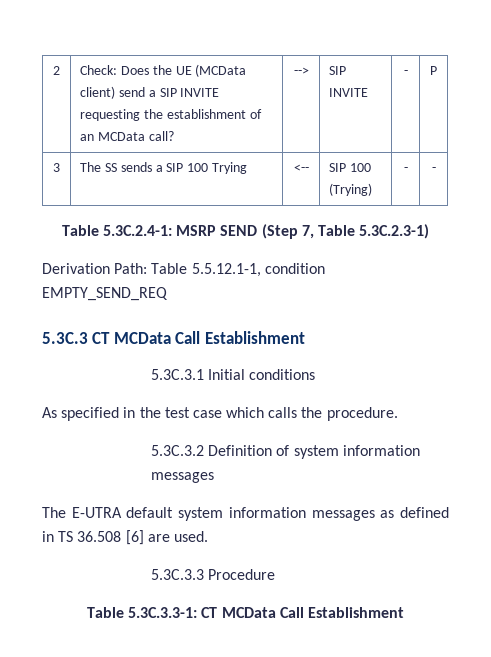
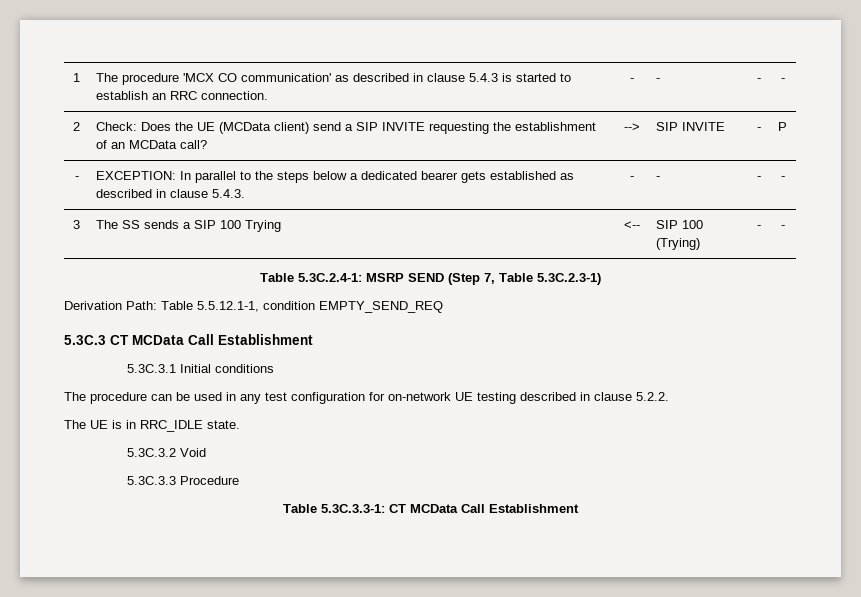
+ 1 | The procedure 'MCX CO communication' as described in clause 5.4.3 is started to establish an RRC connection. | - | - | - | -
+ - | EXCEPTION: In parallel to the steps below a dedicated bearer gets established as described in clause 5.4.3. | - | - | - | -
- As specified in the test case which calls the procedure.
- 5.3C.3.2 Definition of system information messages
- The E-UTRA default system information messages as defined in TS 36.508 [6] are used.
+ The procedure can be used in any test configuration for on-network UE testing described in clause 5.2.2.
+ The UE is in RRC_IDLE state.
+ 5.3C.3.2 Void

